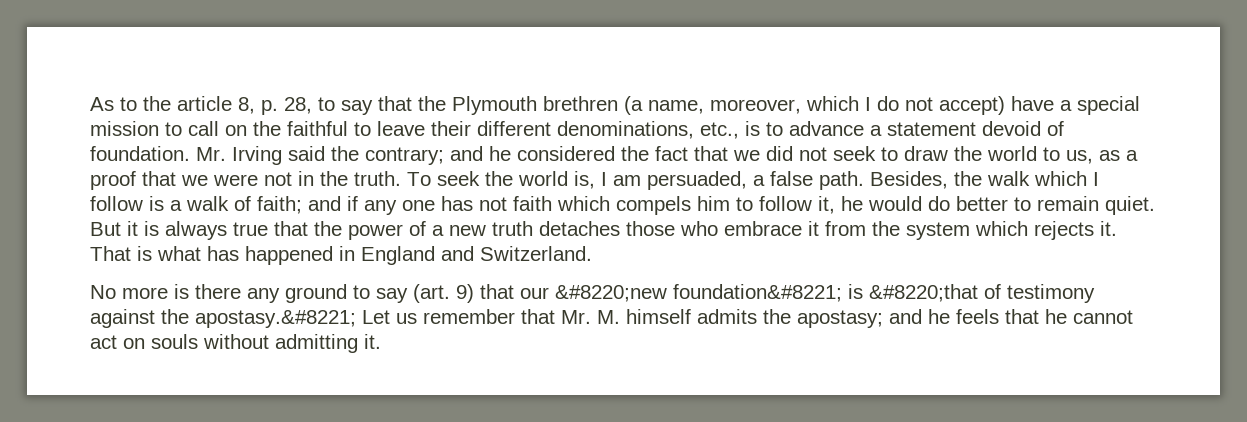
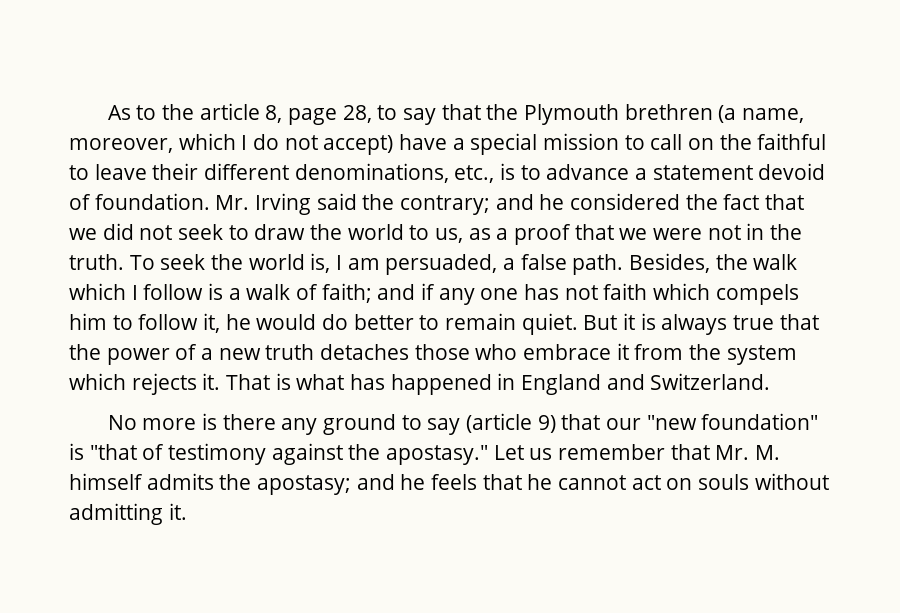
- As to the article 8, p. 28, to say that the Plymouth brethren (a name, moreover, which I do not accept) have a special mission to call on the faithful to leave their different denominations, etc., is to advance a statement devoid of foundation.
+ As to the article 8, page 28, to say that the Plymouth brethren (a name, moreover, which I do not accept) have a special mission to call on the faithful to leave their different denominations, etc., is to advance a statement devoid of foundation.
- No more is there any ground to say (art. 9) that our &#8220;new foundation&#8221; is &#8220;that of testimony against the apostasy.&#8221; Let us remember that Mr. M. himself admits the apostasy; and he feels that he cannot act on souls without admitting it.
+ No more is there any ground to say (article 9) that our "new foundation" is "that of testimony against the apostasy." Let us remember that Mr. M. himself admits the apostasy; and he feels that he cannot act on souls without admitting it.

